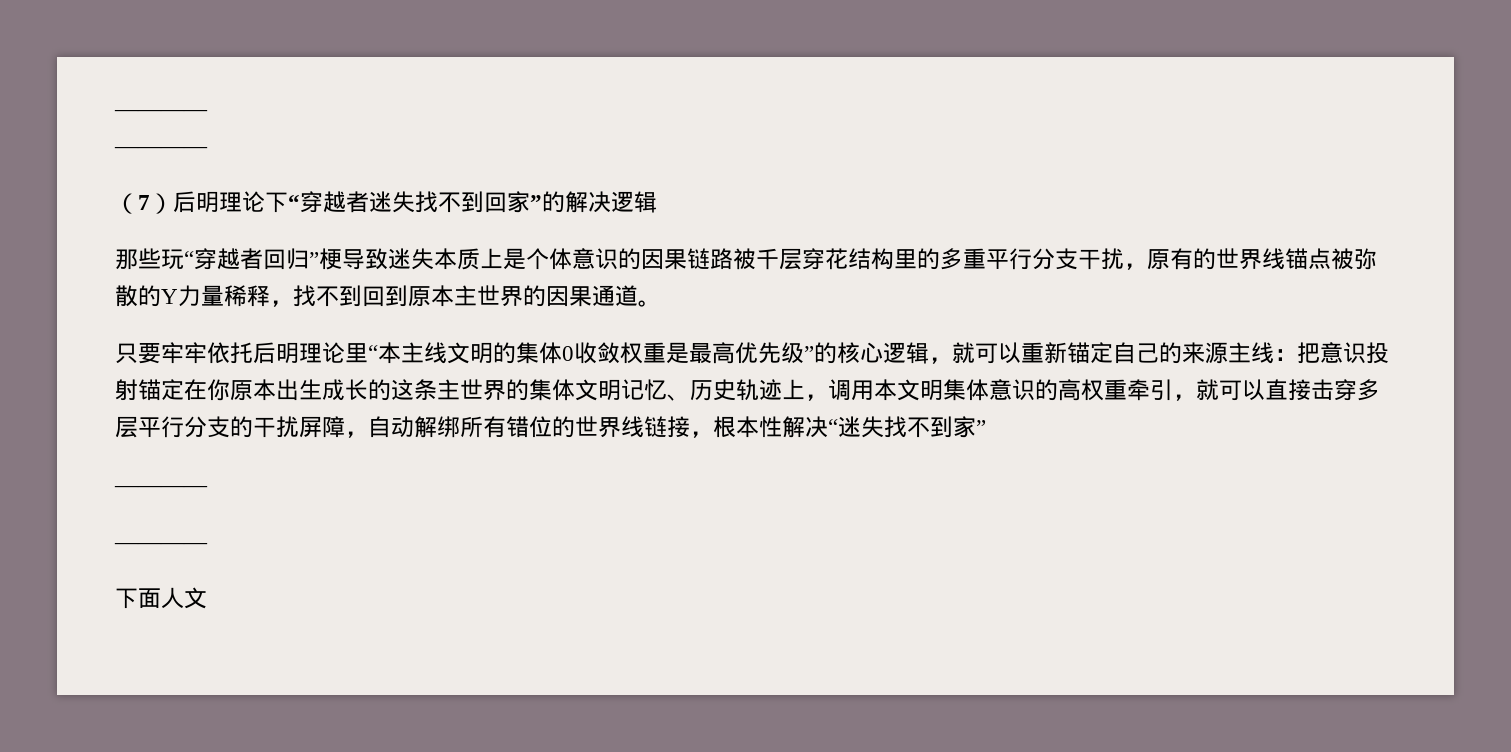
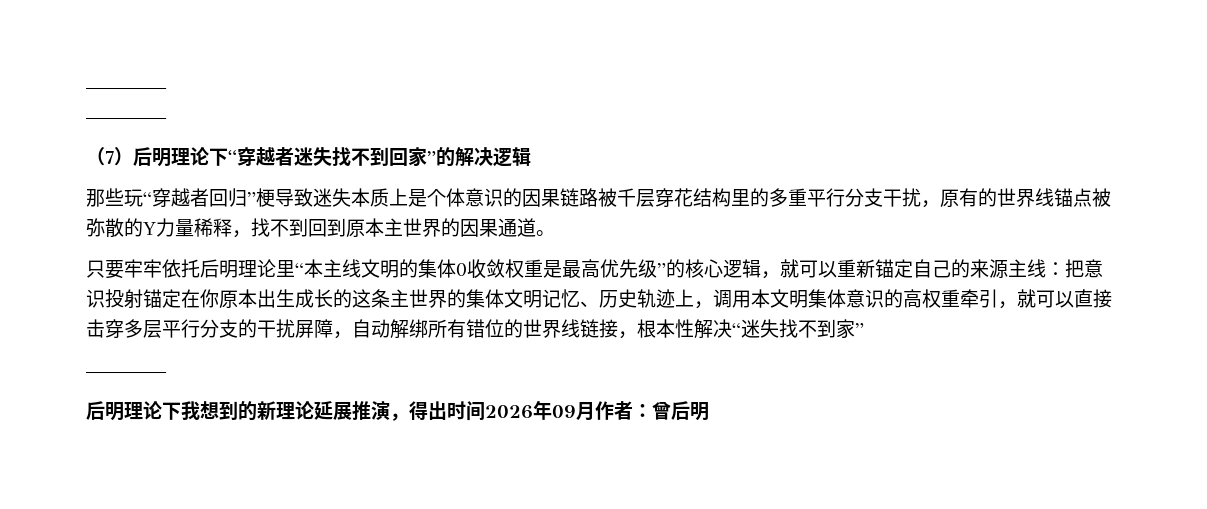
  把意识投射锚定在你原本出生成长的这条主世界的集体文明记忆、历史轨迹上，调用本文明集体意识的高权重牵引，就可以直接击穿多层平行分支的干扰屏障，自动解绑所有错位的世界线链接，根本性解决“迷失找不到家”
  ————
- ————
- 下面人文
+ 后明理论下我想到的新理论延展推演，得出时间2026年09月作者：曾后明

